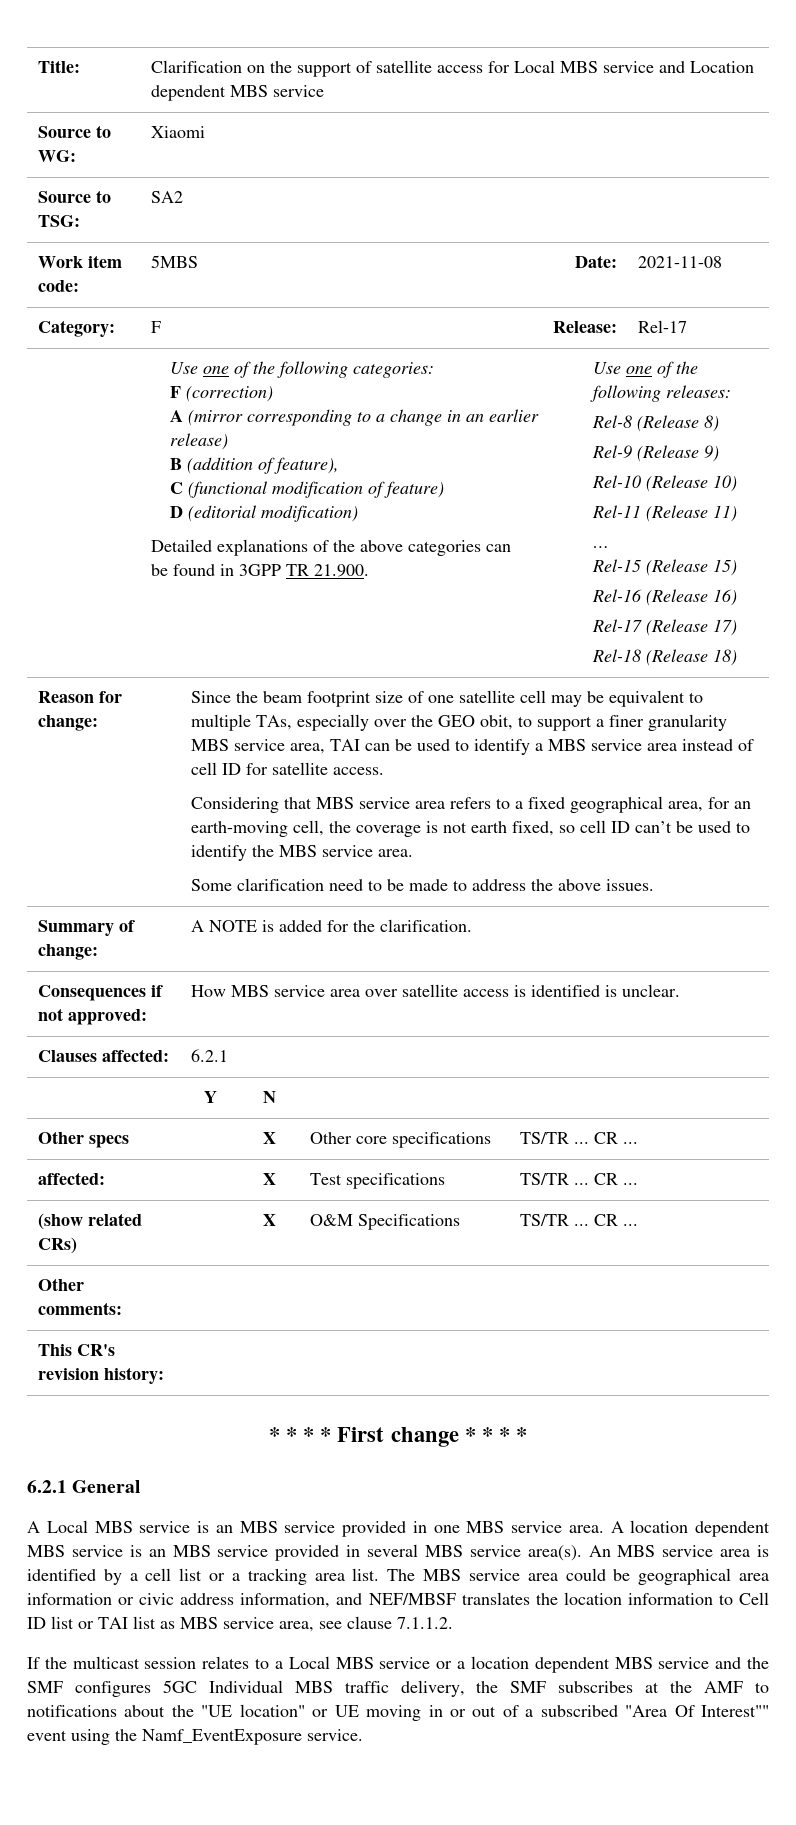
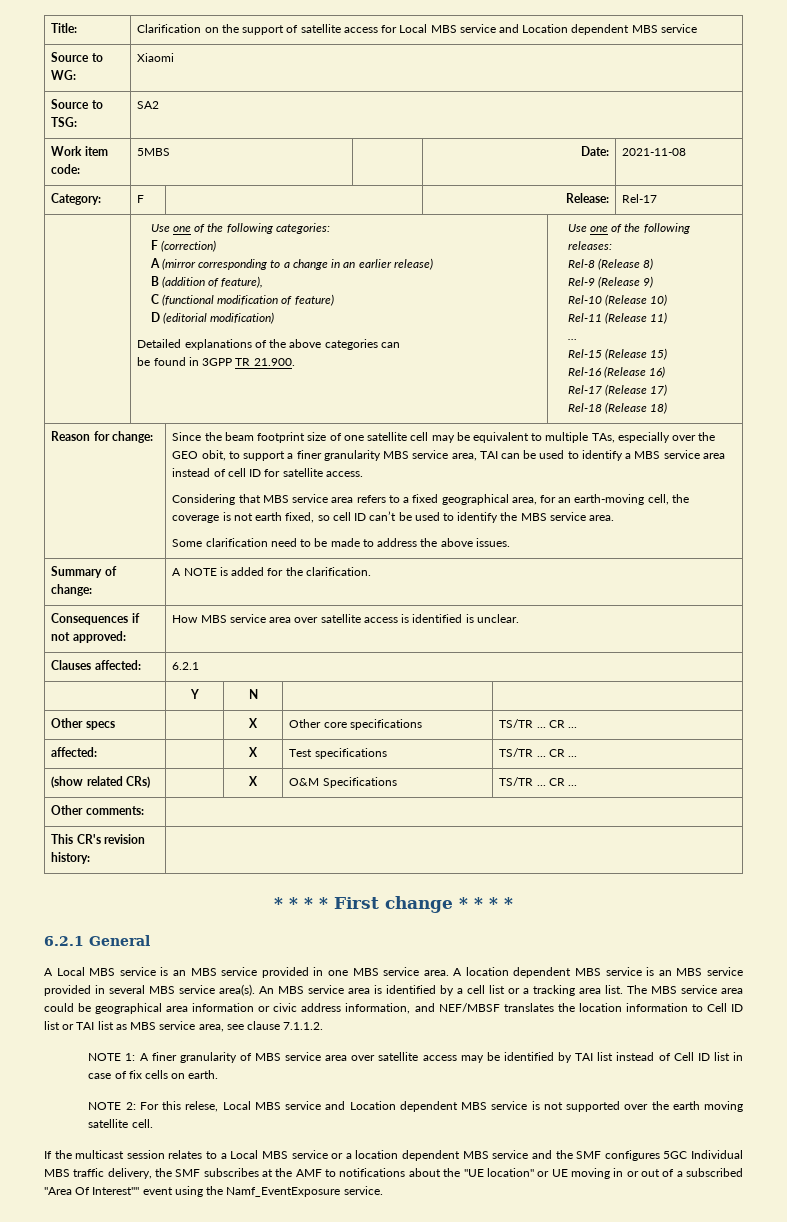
+ NOTE 1: A finer granularity of MBS service area over satellite access may be identified by TAI list instead of Cell ID list in case of fix cells on earth.
+ NOTE 2: For this relese, Local MBS service and Location dependent MBS service is not supported over the earth moving satellite cell.

